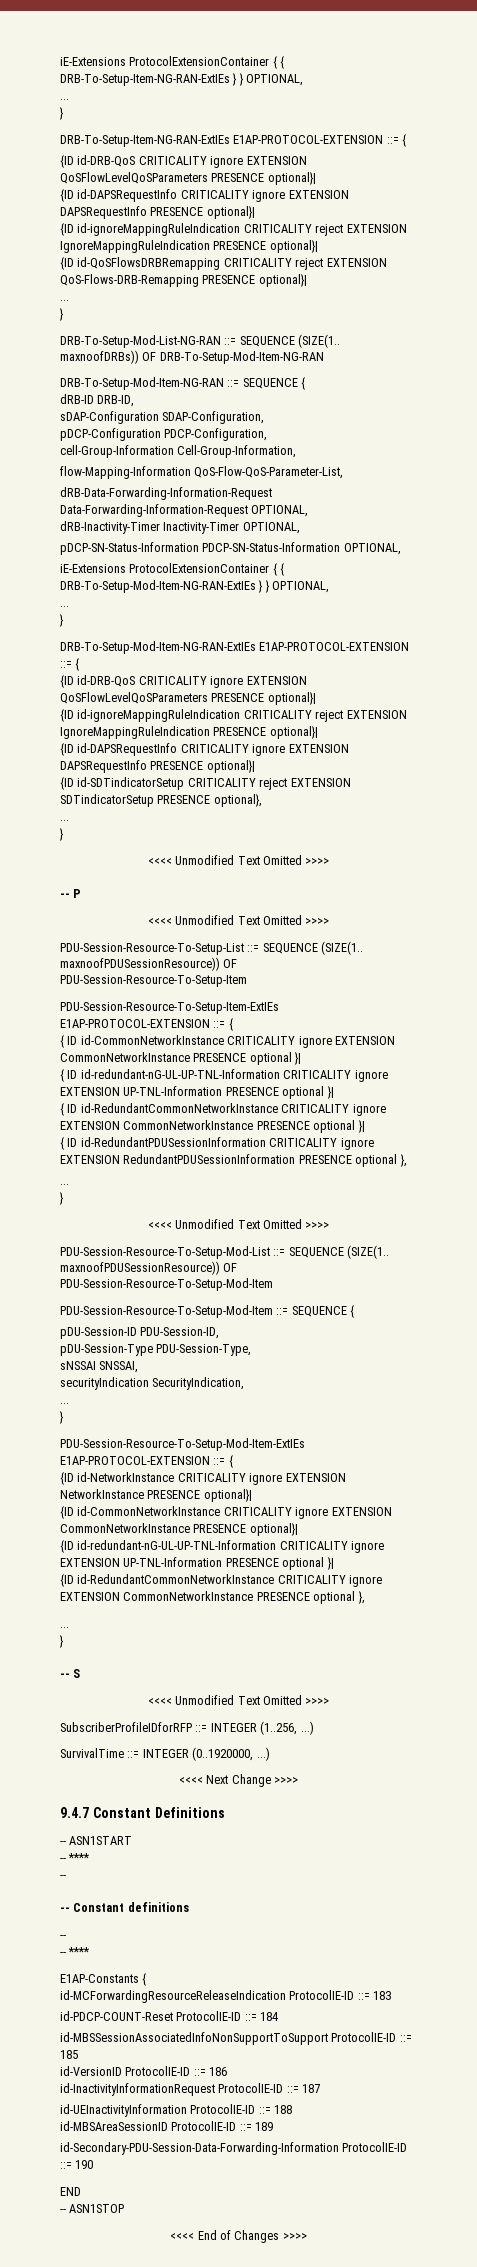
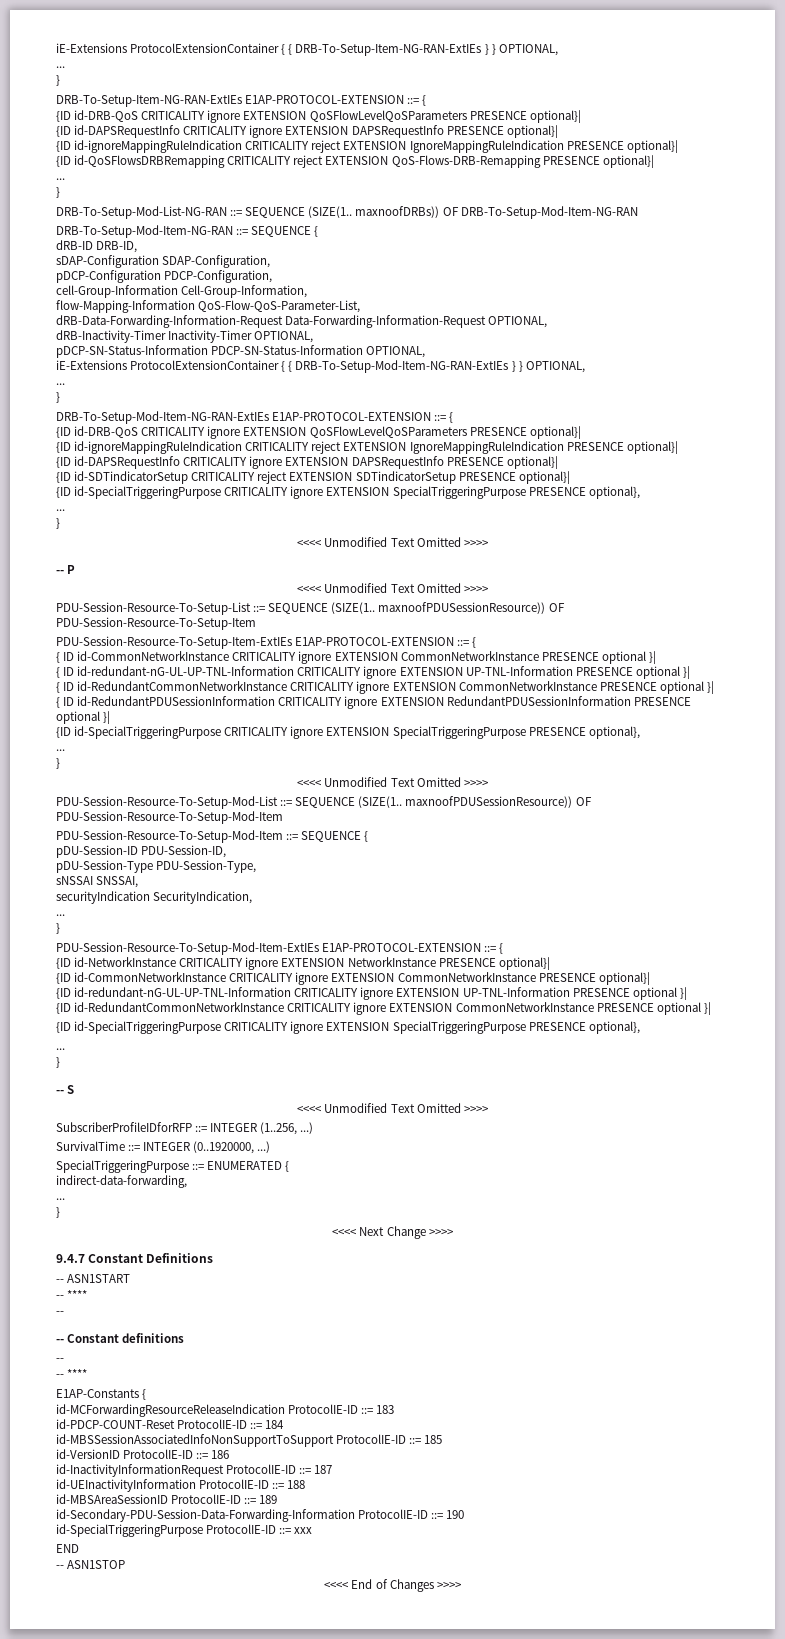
- {ID id-SDTindicatorSetup CRITICALITY reject EXTENSION SDTindicatorSetup PRESENCE optional},
+ {ID id-SDTindicatorSetup CRITICALITY reject EXTENSION SDTindicatorSetup PRESENCE optional}|
+ {ID id-SpecialTriggeringPurpose CRITICALITY ignore EXTENSION SpecialTriggeringPurpose PRESENCE optional},
- { ID id-RedundantPDUSessionInformation CRITICALITY ignore EXTENSION RedundantPDUSessionInformation PRESENCE optional },
+ { ID id-RedundantPDUSessionInformation CRITICALITY ignore EXTENSION RedundantPDUSessionInformation PRESENCE optional }|
+ {ID id-SpecialTriggeringPurpose CRITICALITY ignore EXTENSION SpecialTriggeringPurpose PRESENCE optional},
- {ID id-RedundantCommonNetworkInstance CRITICALITY ignore EXTENSION CommonNetworkInstance PRESENCE optional },
+ {ID id-RedundantCommonNetworkInstance CRITICALITY ignore EXTENSION CommonNetworkInstance PRESENCE optional }|
+ {ID id-SpecialTriggeringPurpose CRITICALITY ignore EXTENSION SpecialTriggeringPurpose PRESENCE optional},
+ SpecialTriggeringPurpose ::= ENUMERATED {
+ indirect-data-forwarding,
+ ...
+ }
+ id-SpecialTriggeringPurpose ProtocolIE-ID ::= xxx

